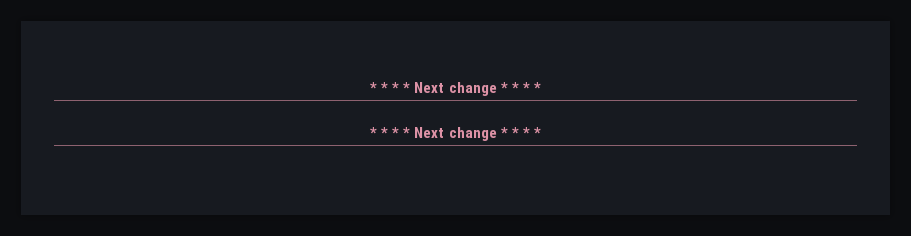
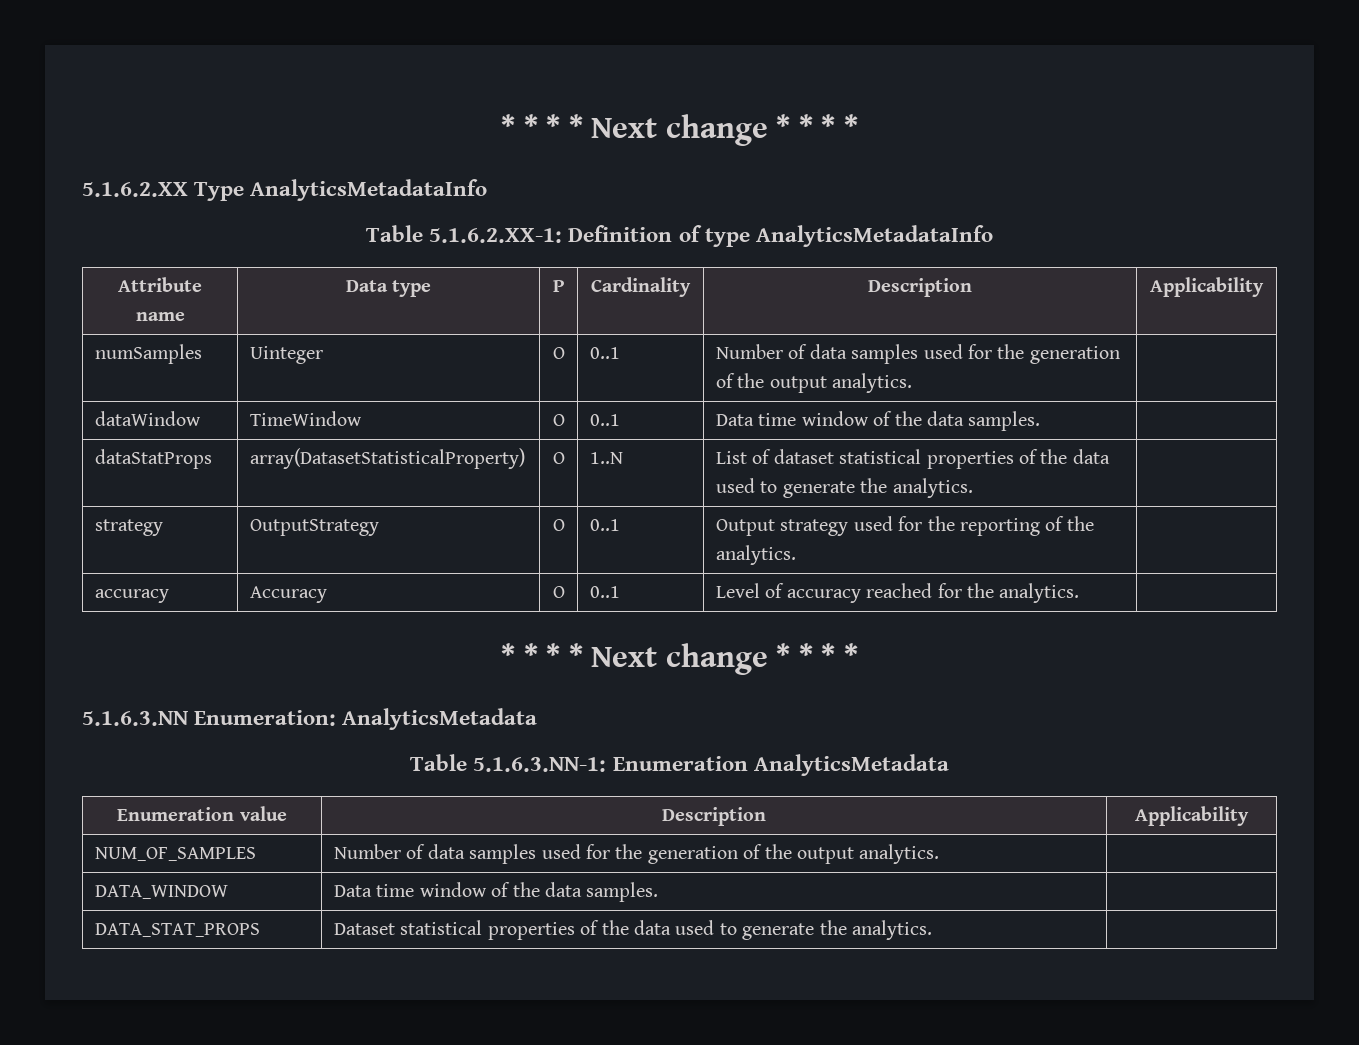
+ 5.1.6.2.XX Type AnalyticsMetadataInfo
+ Table 5.1.6.2.XX-1: Definition of type AnalyticsMetadataInfo
+ Attribute name | Data type | P | Cardinality | Description | Applicability
+ numSamples | Uinteger | O | 0..1 | Number of data samples used for the generation of the output analytics. |
+ dataWindow | TimeWindow | O | 0..1 | Data time window of the data samples. |
+ dataStatProps | array(DatasetStatisticalProperty) | O | 1..N | List of dataset statistical properties of the data used to generate the analytics. |
+ strategy | OutputStrategy | O | 0..1 | Output strategy used for the reporting of the analytics. |
+ accuracy | Accuracy | O | 0..1 | Level of accuracy reached for the analytics. |
+ 5.1.6.3.NN Enumeration: AnalyticsMetadata
+ Table 5.1.6.3.NN-1: Enumeration AnalyticsMetadata
+ Enumeration value | Description | Applicability
+ NUM_OF_SAMPLES | Number of data samples used for the generation of the output analytics. |
+ DATA_WINDOW | Data time window of the data samples. |
+ DATA_STAT_PROPS | Dataset statistical properties of the data used to generate the analytics. |

